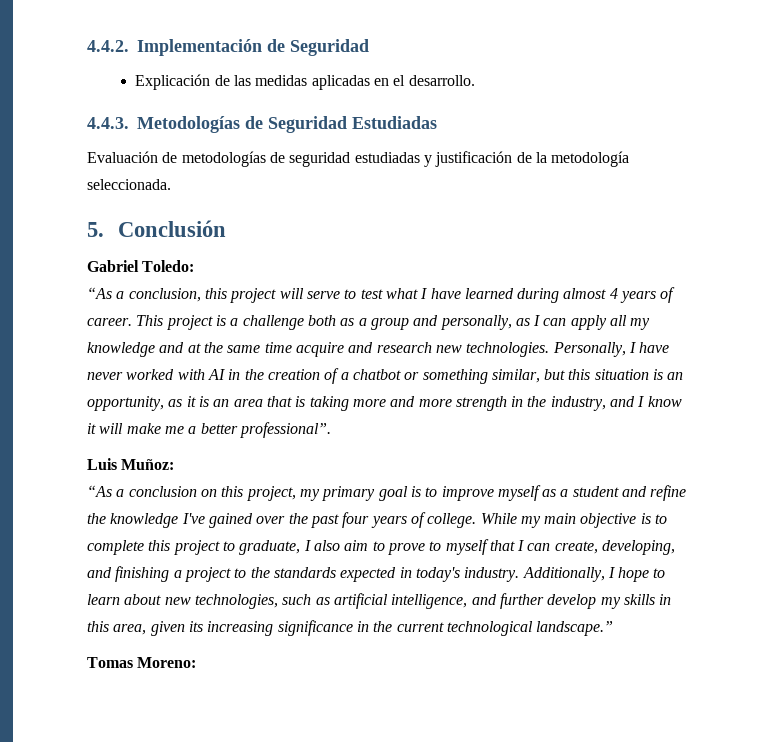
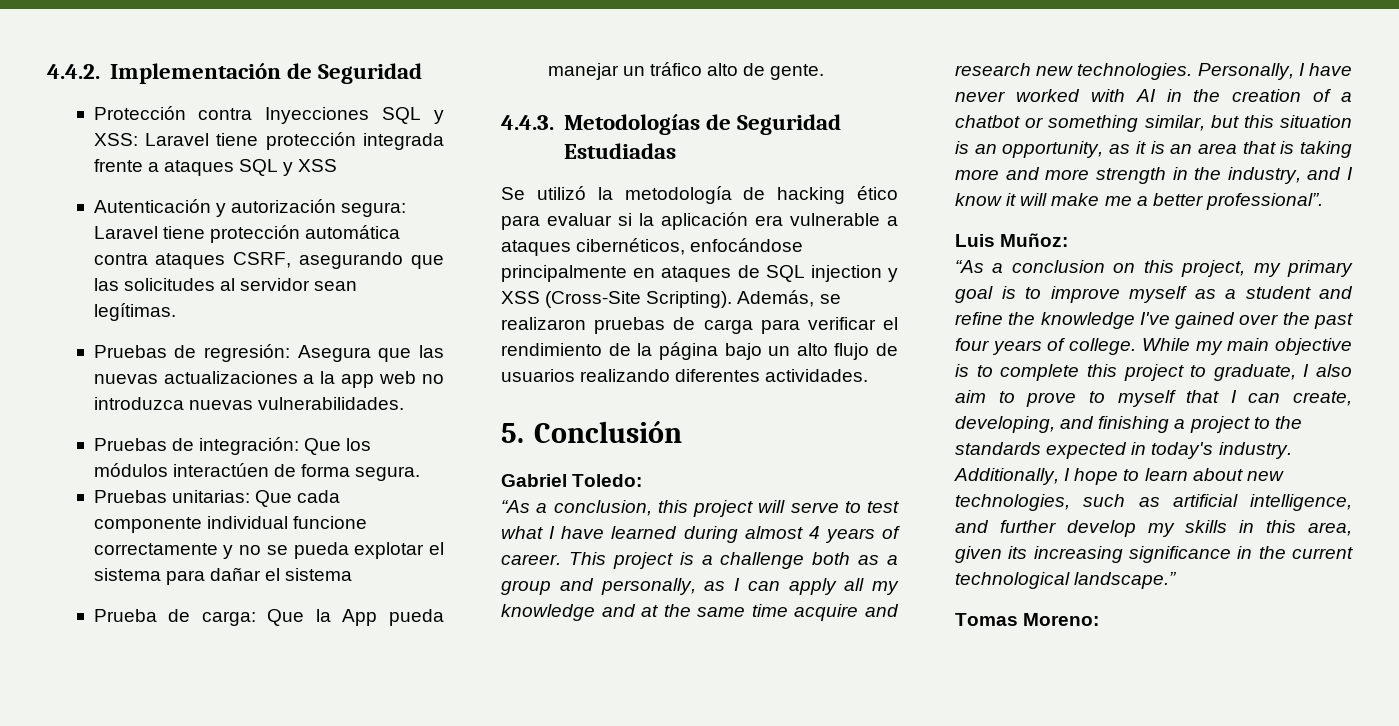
- Explicación de las medidas aplicadas en el desarrollo.
+ Protección contra Inyecciones SQL y XSS: Laravel tiene protección integrada frente a ataques SQL y XSS
+ Autenticación y autorización segura: Laravel tiene protección automática contra ataques CSRF, asegurando que las solicitudes al servidor sean legítimas.
+ Pruebas de regresión: Asegura que las nuevas actualizaciones a la app web no introduzca nuevas vulnerabilidades.
+ Pruebas de integración: Que los módulos interactúen de forma segura.
+ Pruebas unitarias: Que cada componente individual funcione correctamente y no se pueda explotar el sistema para dañar el sistema
+ Prueba de carga: Que la App pueda manejar un tráfico alto de gente.
- Evaluación de metodologías de seguridad estudiadas y justificación de la metodología seleccionada.
+ Se utilizó la metodología de hacking ético para evaluar si la aplicación era vulnerable a ataques cibernéticos, enfocándose principalmente en ataques de SQL injection y XSS (Cross-Site Scripting). Además, se realizaron pruebas de carga para verificar el rendimiento de la página bajo un alto flujo de usuarios realizando diferentes actividades.

